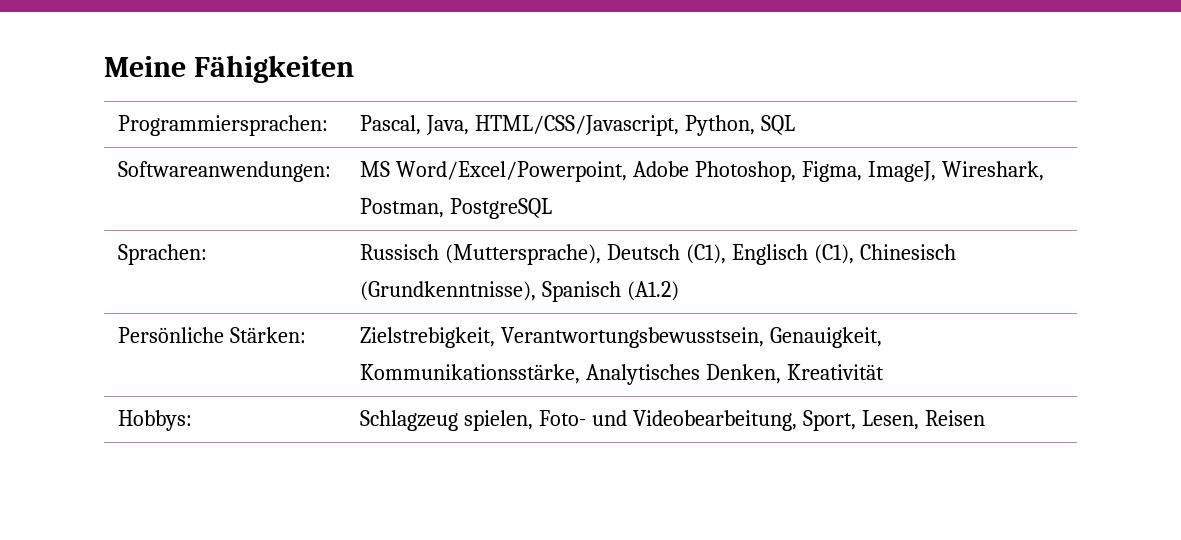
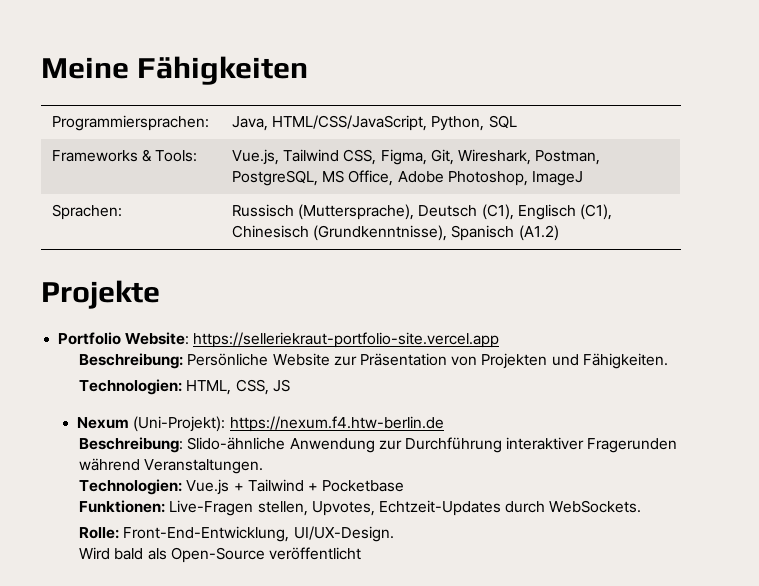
- Programmiersprachen: | Pascal, Java, HTML/CSS/Javascript, Python, SQL
+ Programmiersprachen: | Java, HTML/CSS/JavaScript, Python, SQL
- Softwareanwendungen: | MS Word/Excel/Powerpoint, Adobe Photoshop, Figma, ImageJ, Wireshark, Postman, PostgreSQL
+ Frameworks & Tools: | Vue.js, Tailwind CSS, Figma, Git, Wireshark, Postman, PostgreSQL, MS Office, Adobe Photoshop, ImageJ
- Persönliche Stärken: | Zielstrebigkeit, Verantwortungsbewusstsein, Genauigkeit, Kommunikationsstärke, Analytisches Denken, Kreativität
- Hobbys: | Schlagzeug spielen, Foto- und Videobearbeitung, Sport, Lesen, Reisen
+ Projekte
+ Portfolio Website: https://selleriekraut-portfolio-site.vercel.app
+ Beschreibung: Persönliche Website zur Präsentation von Projekten und Fähigkeiten.
+ Technologien: HTML, CSS, JS
+ Nexum (Uni-Projekt): https://nexum.f4.htw-berlin.de
+ Beschreibung: Slido-ähnliche Anwendung zur Durchführung interaktiver Fragerunden während Veranstaltungen.
+ Technologien: Vue.js + Tailwind + Pocketbase
+ Funktionen: Live-Fragen stellen, Upvotes, Echtzeit-Updates durch WebSockets.
+ Rolle: Front-End-Entwicklung, UI/UX-Design.
+ Wird bald als Open-Source veröffentlicht

